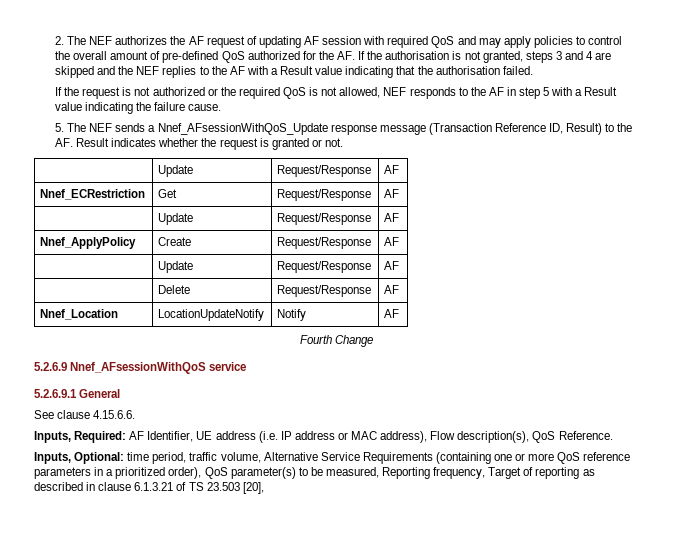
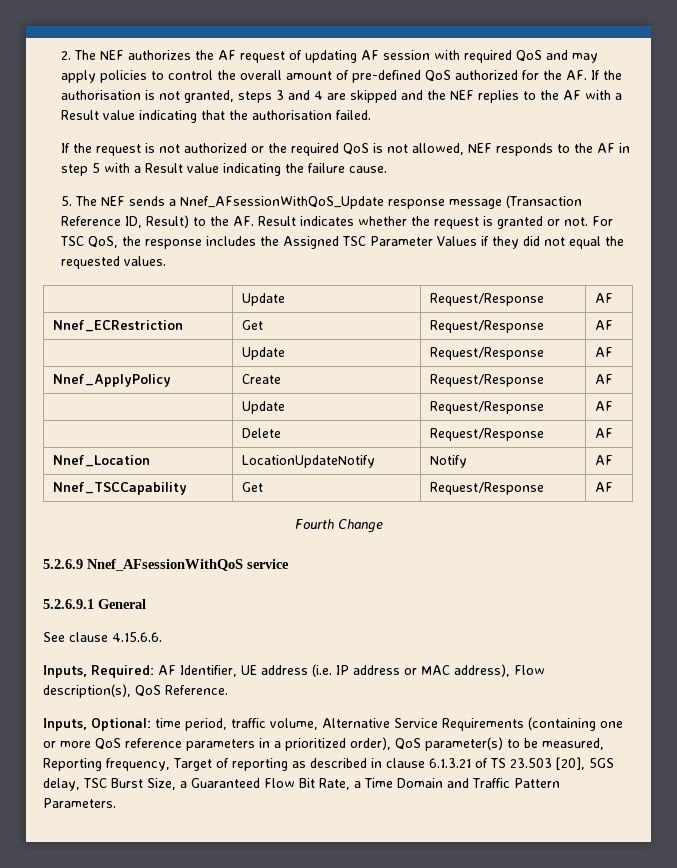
+ For TSC QoS, the response includes the Assigned TSC Parameter Values if they did not equal the requested values.
+ Nnef_TSCCapability | Get | Request/Response | AF
- Inputs, Optional: time period, traffic volume, Alternative Service Requirements (containing one or more QoS reference parameters in a prioritized order), QoS parameter(s) to be measured, Reporting frequency, Target of reporting as described in clause 6.1.3.21 of TS 23.503 [20],
+ Inputs, Optional: time period, traffic volume, Alternative Service Requirements (containing one or more QoS reference parameters in a prioritized order), QoS parameter(s) to be measured, Reporting frequency, Target of reporting as described in clause 6.1.3.21 of TS 23.503 [20], 5GS delay, TSC Burst Size, a Guaranteed Flow Bit Rate, a Time Domain and Traffic Pattern Parameters.

